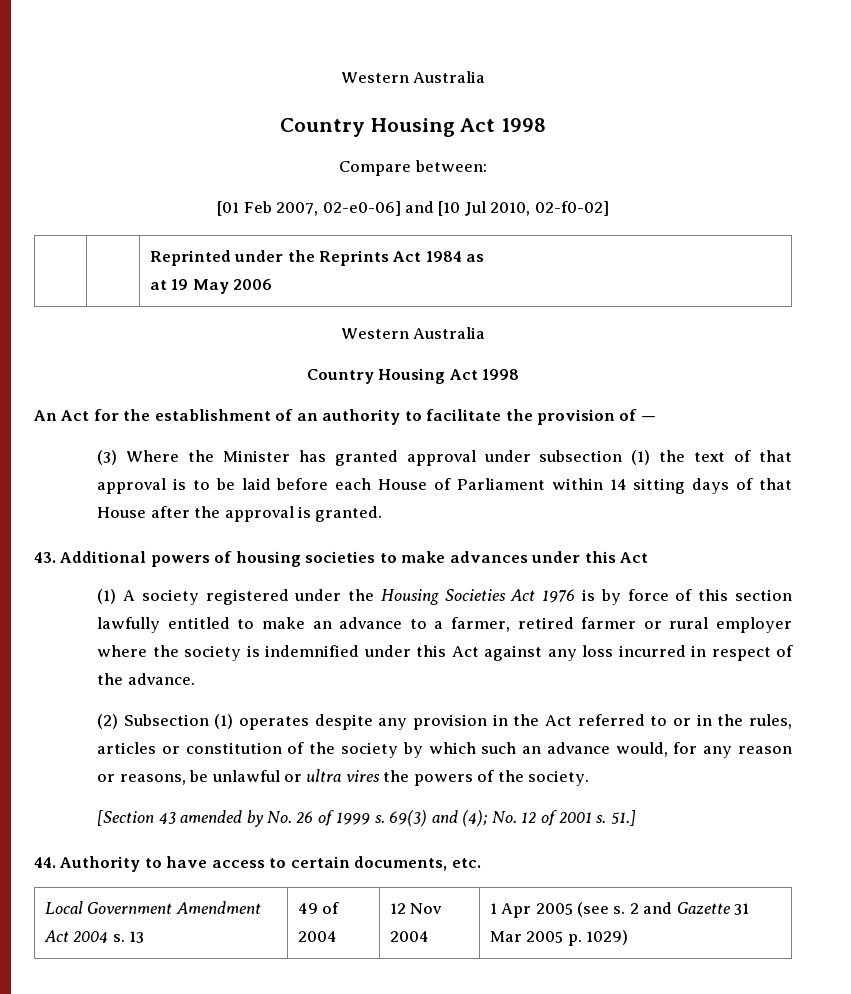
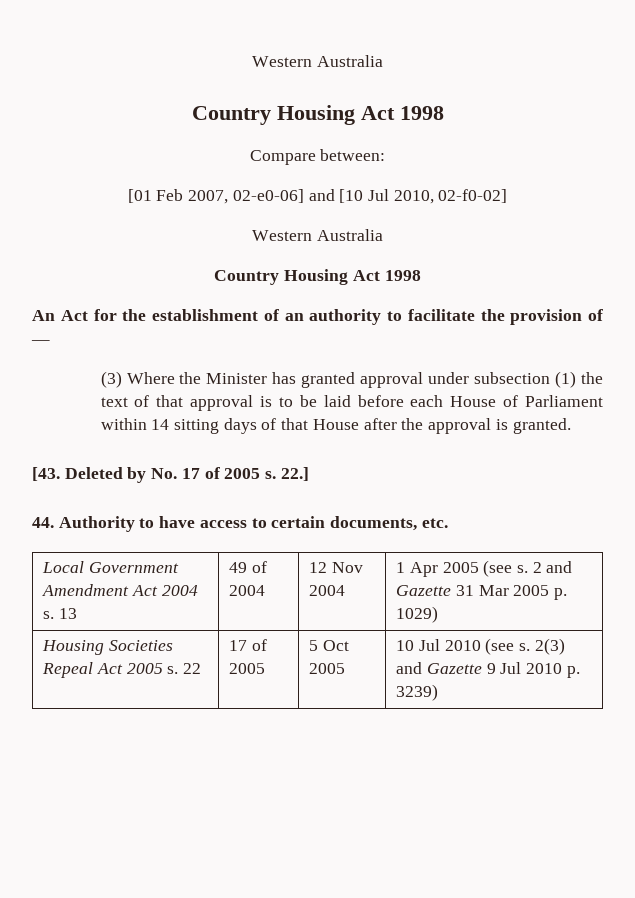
- | | Reprinted under the Reprints Act 1984 as
- at 19 May 2006
- 43. Additional powers of housing societies to make advances under this Act
- (1) A society registered under the Housing Societies Act 1976 is by force of this section lawfully entitled to make an advance to a farmer, retired farmer or rural employer where the society is indemnified under this Act against any loss incurred in respect of the advance.
- (2) Subsection (1) operates despite any provision in the Act referred to or in the rules, articles or constitution of the society by which such an advance would, for any reason or reasons, be unlawful or ultra vires the powers of the society.
- [Section 43 amended by No. 26 of 1999 s. 69(3) and (4); No. 12 of 2001 s. 51.]
+ [43. Deleted by No. 17 of 2005 s. 22.]
+ Housing Societies Repeal Act 2005 s. 22 | 17 of 2005 | 5 Oct 2005 | 10 Jul 2010 (see s. 2(3) and Gazette 9 Jul 2010 p. 3239)

